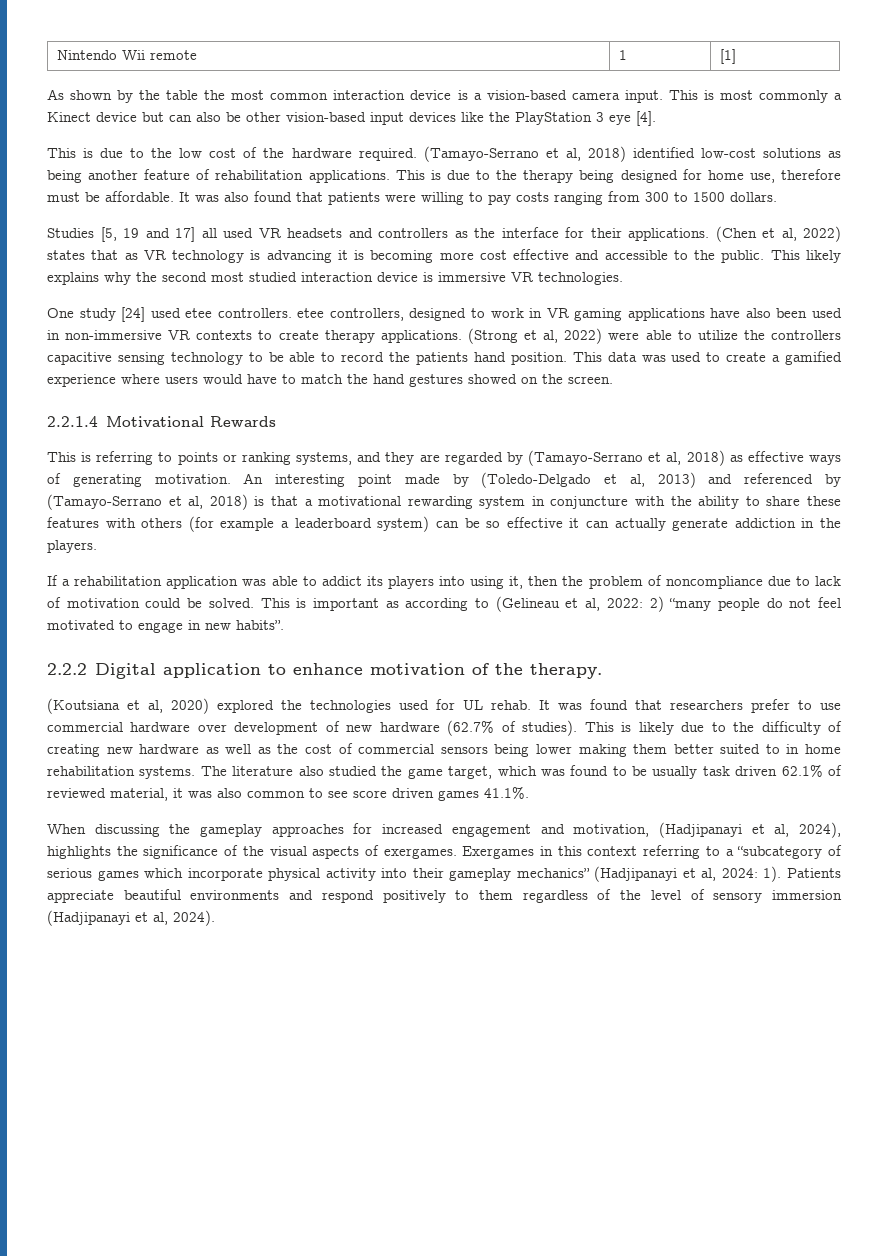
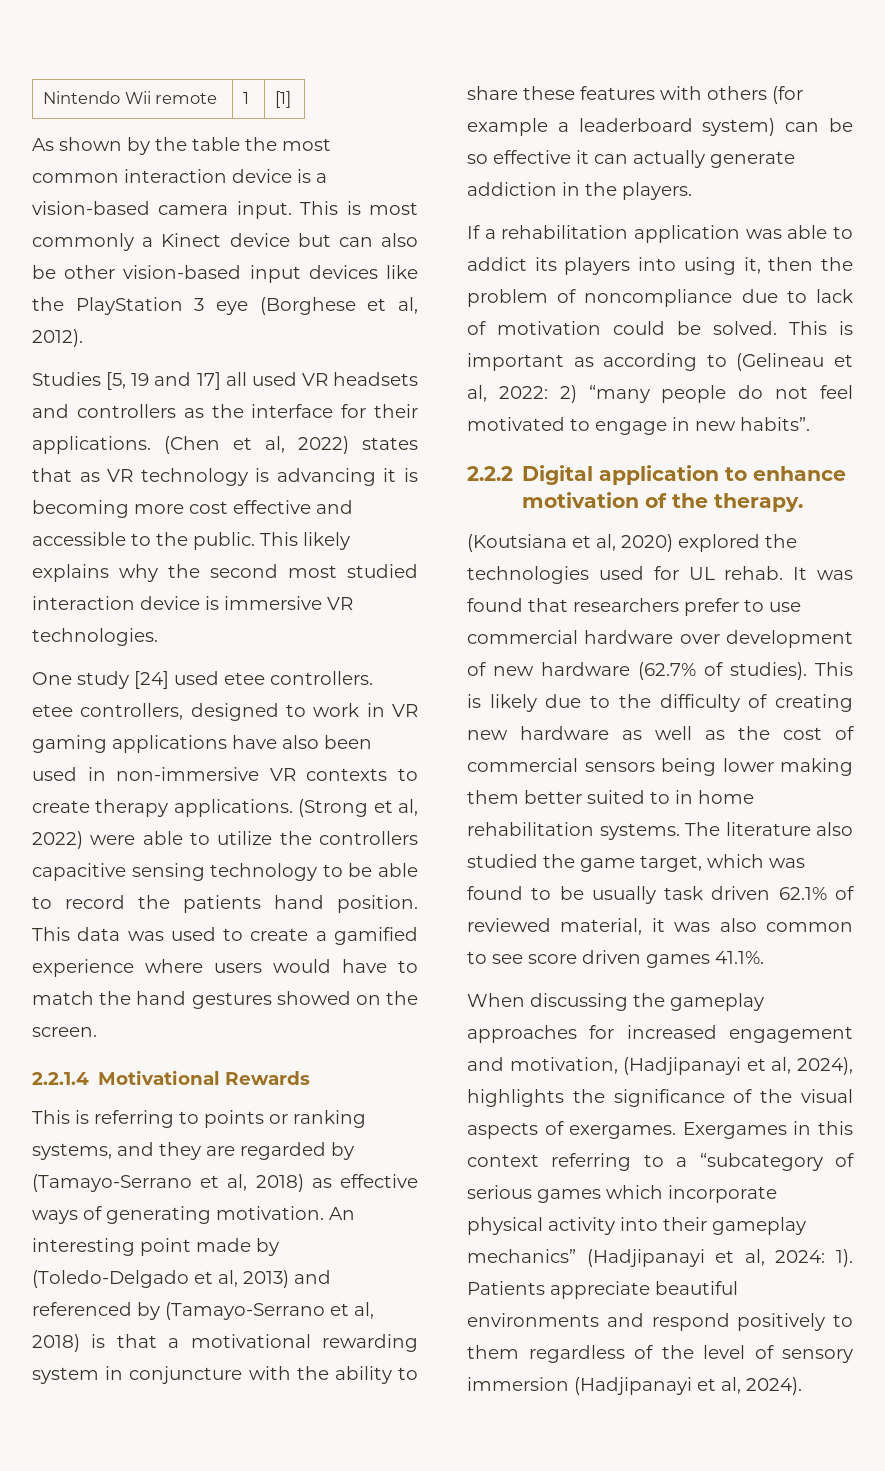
- This is most commonly a Kinect device but can also be other vision-based input devices like the PlayStation 3 eye [4].
- This is due to the low cost of the hardware required. (Tamayo-Serrano et al, 2018) identified low-cost solutions as being another feature of rehabilitation applications. This is due to the therapy being designed for home use, therefore must be affordable. It was also found that patients were willing to pay costs ranging from 300 to 1500 dollars.
+ This is most commonly a Kinect device but can also be other vision-based input devices like the PlayStation 3 eye (Borghese et al, 2012).

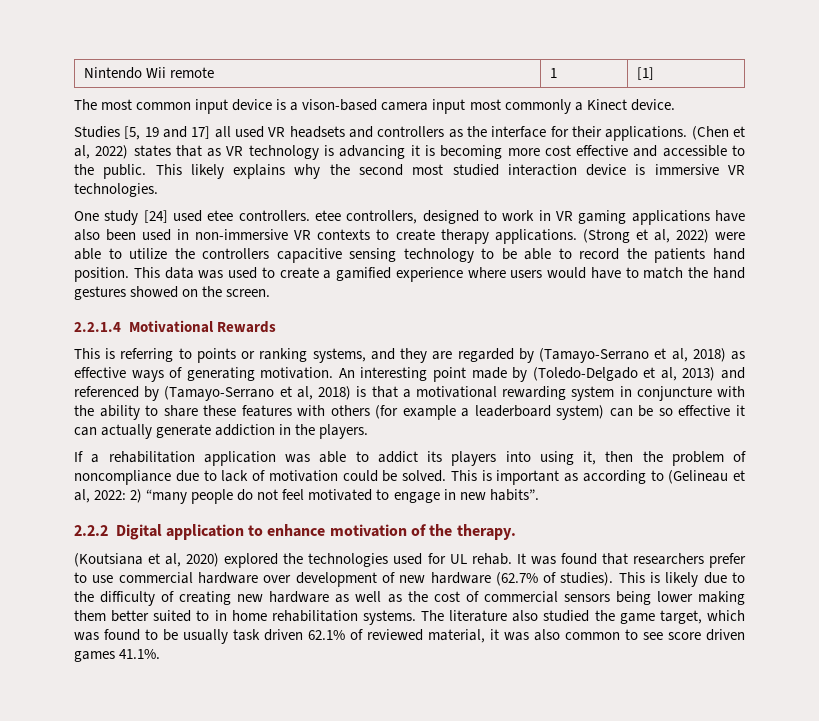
- As shown by the table the most common interaction device is a vision-based camera input. This is most commonly a Kinect device but can also be other vision-based input devices like the PlayStation 3 eye (Borghese et al, 2012).
+ The most common input device is a vison-based camera input most commonly a Kinect device.
- When discussing the gameplay approaches for increased engagement and motivation, (Hadjipanayi et al, 2024), highlights the significance of the visual aspects of exergames. Exergames in this context referring to a “subcategory of serious games which incorporate physical activity into their gameplay mechanics” (Hadjipanayi et al, 2024: 1). Patients appreciate beautiful environments and respond positively to them regardless of the level of sensory immersion (Hadjipanayi et al, 2024).

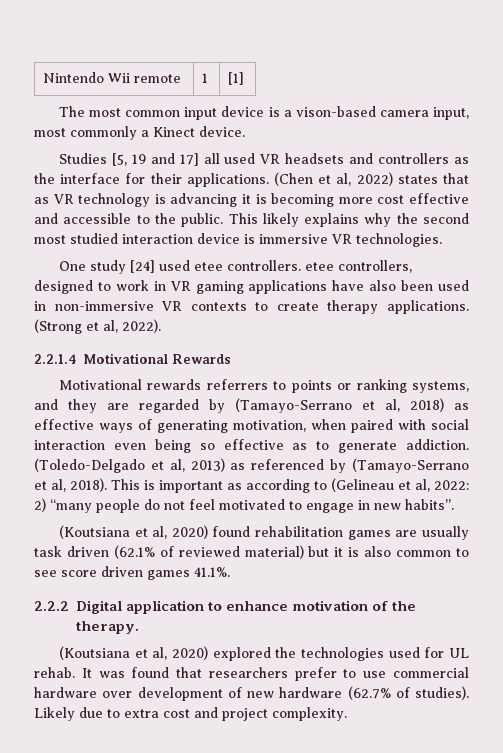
- The most common input device is a vison-based camera input most commonly a Kinect device.
+ The most common input device is a vison-based camera input, most commonly a Kinect device.
- (Strong et al, 2022) were able to utilize the controllers capacitive sensing technology to be able to record the patients hand position. This data was used to create a gamified experience where users would have to match the hand gestures showed on the screen.
+ (Strong et al, 2022).
- This is referring to points or ranking systems, and they are regarded by (Tamayo-Serrano et al, 2018) as effective ways of generating motivation. An interesting point made by (Toledo-Delgado et al, 2013) and referenced by (Tamayo-Serrano et al, 2018) is that a motivational rewarding system in conjuncture with the ability to share these features with others (for example a leaderboard system) can be so effective it can actually generate addiction in the players.
- If a rehabilitation application was able to addict its players into using it, then the problem of noncompliance due to lack of motivation could be solved.
+ Motivational rewards referrers to points or ranking systems, and they are regarded by (Tamayo-Serrano et al, 2018) as effective ways of generating motivation, when paired with social interaction even being so effective as to generate addiction. (Toledo-Delgado et al, 2013) as referenced by (Tamayo-Serrano et al, 2018).
+ (Koutsiana et al, 2020) found rehabilitation games are usually task driven (62.1% of reviewed material) but it is also common to see score driven games 41.1%.
- This is likely due to the difficulty of creating new hardware as well as the cost of commercial sensors being lower making them better suited to in home rehabilitation systems. The literature also studied the game target, which was found to be usually task driven 62.1% of reviewed material, it was also common to see score driven games 41.1%.
+ Likely due to extra cost and project complexity.

